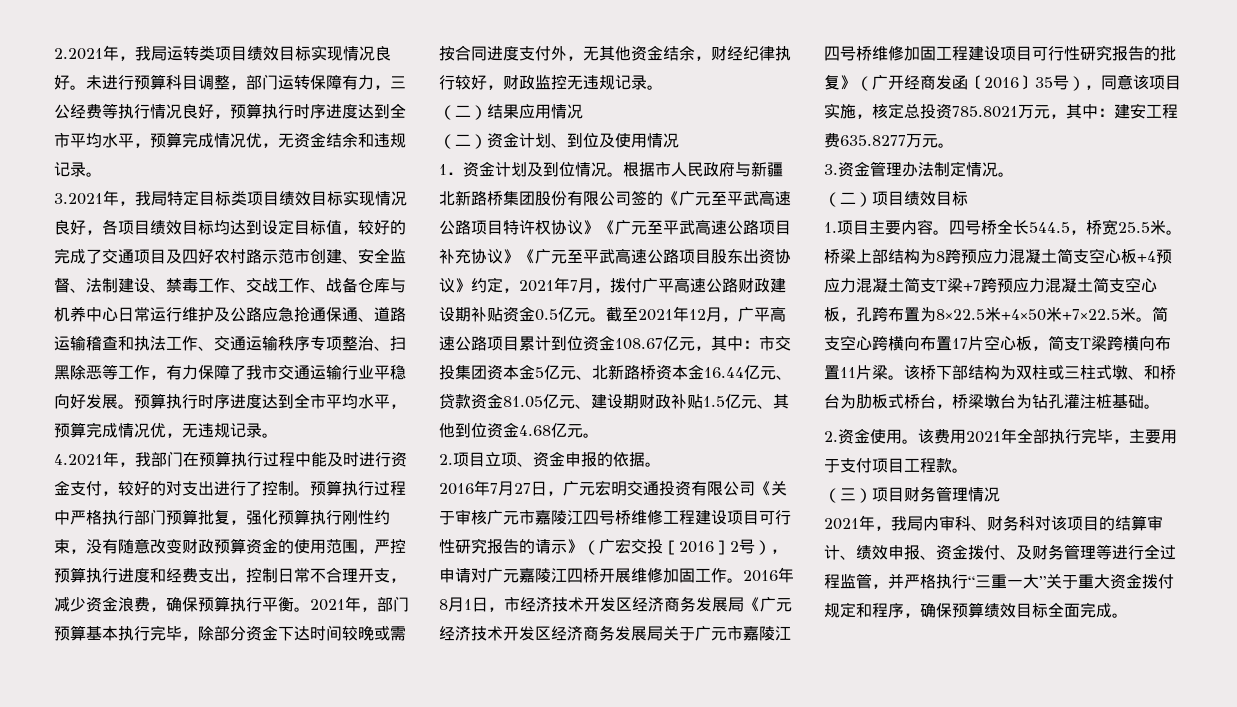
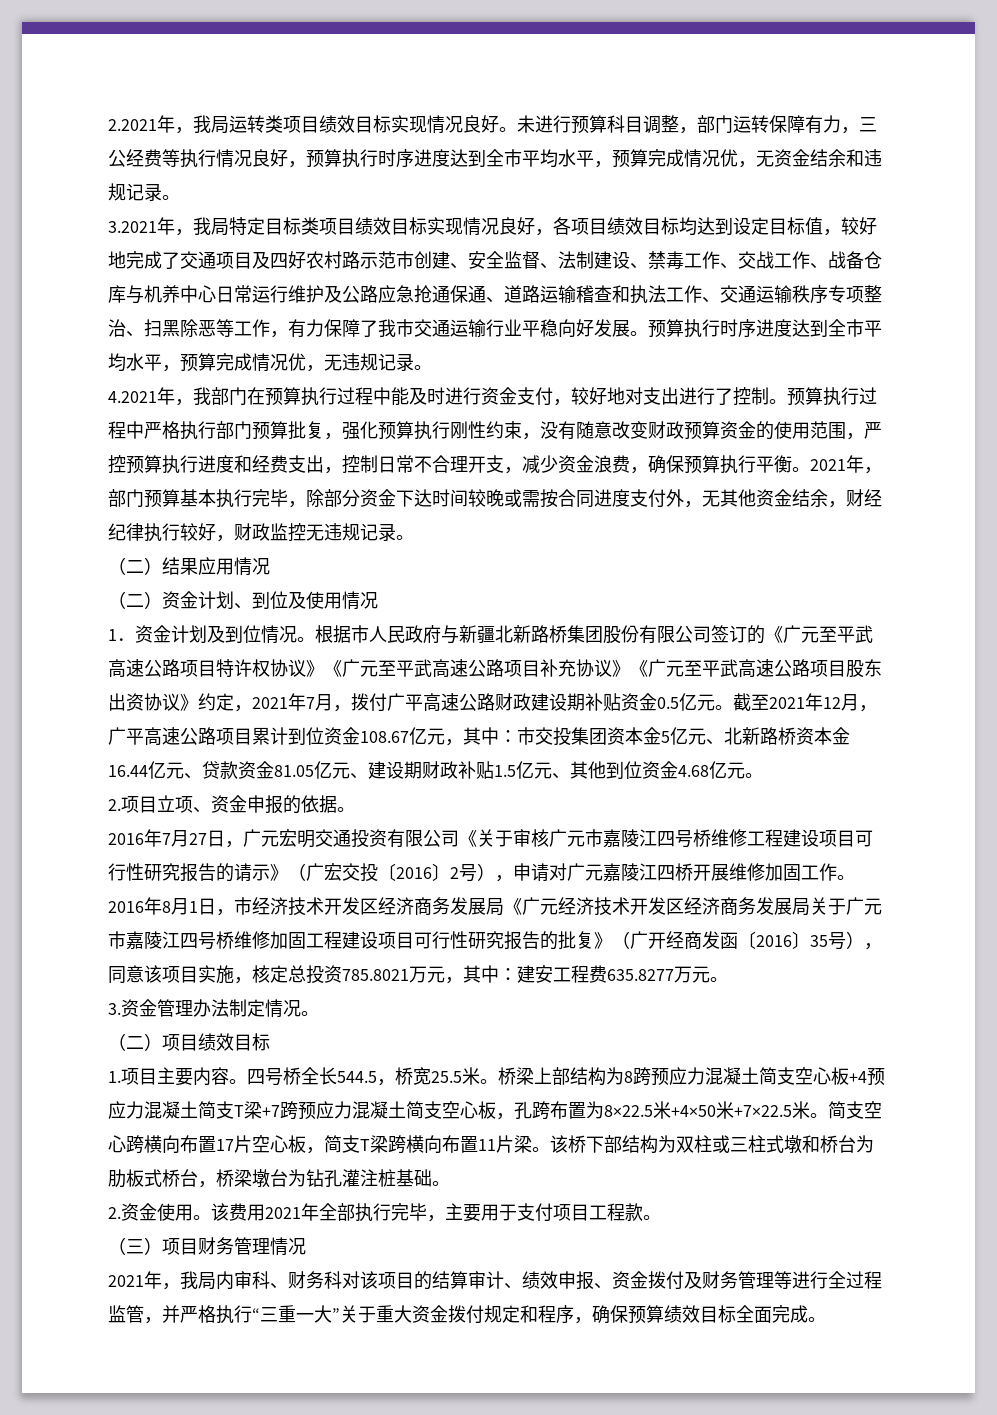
- 3.2021年，我局特定目标类项目绩效目标实现情况良好，各项目绩效目标均达到设定目标值，较好的完成了交通项目及四好农村路示范市创建、安全监督、法制建设、禁毒工作、交战工作、战备仓库与机养中心日常运行维护及公路应急抢通保通、道路运输稽查和执法工作、交通运输秩序专项整治、扫黑除恶等工作，有力保障了我市交通运输行业平稳向好发展。
+ 3.2021年，我局特定目标类项目绩效目标实现情况良好，各项目绩效目标均达到设定目标值，较好地完成了交通项目及四好农村路示范市创建、安全监督、法制建设、禁毒工作、交战工作、战备仓库与机养中心日常运行维护及公路应急抢通保通、道路运输稽查和执法工作、交通运输秩序专项整治、扫黑除恶等工作，有力保障了我市交通运输行业平稳向好发展。
- 4.2021年，我部门在预算执行过程中能及时进行资金支付，较好的对支出进行了控制。
+ 4.2021年，我部门在预算执行过程中能及时进行资金支付，较好地对支出进行了控制。
- 根据市人民政府与新疆北新路桥集团股份有限公司签的《广元至平武高速公路项目特许权协议》《广元至平武高速公路项目补充协议》《广元至平武高速公路项目股东出资协议》约定，2021年7月，拨付广平高速公路财政建设期补贴资金0.5亿元。
+ 根据市人民政府与新疆北新路桥集团股份有限公司签订的《广元至平武高速公路项目特许权协议》《广元至平武高速公路项目补充协议》《广元至平武高速公路项目股东出资协议》约定，2021年7月，拨付广平高速公路财政建设期补贴资金0.5亿元。
- 2016年7月27日，广元宏明交通投资有限公司《关于审核广元市嘉陵江四号桥维修工程建设项目可行性研究报告的请示》（广宏交投［2016］2号），申请对广元嘉陵江四桥开展维修加固工作。
+ 2016年7月27日，广元宏明交通投资有限公司《关于审核广元市嘉陵江四号桥维修工程建设项目可行性研究报告的请示》（广宏交投〔2016〕2号），申请对广元嘉陵江四桥开展维修加固工作。
- 该桥下部结构为双柱或三柱式墩、和桥台为肋板式桥台，桥梁墩台为钻孔灌注桩基础。
+ 该桥下部结构为双柱或三柱式墩和桥台为肋板式桥台，桥梁墩台为钻孔灌注桩基础。
- 2021年，我局内审科、财务科对该项目的结算审计、绩效申报、资金拨付、及财务管理等进行全过程监管，并严格执行“三重一大”关于重大资金拨付规定和程序，确保预算绩效目标全面完成。
+ 2021年，我局内审科、财务科对该项目的结算审计、绩效申报、资金拨付及财务管理等进行全过程监管，并严格执行“三重一大”关于重大资金拨付规定和程序，确保预算绩效目标全面完成。

